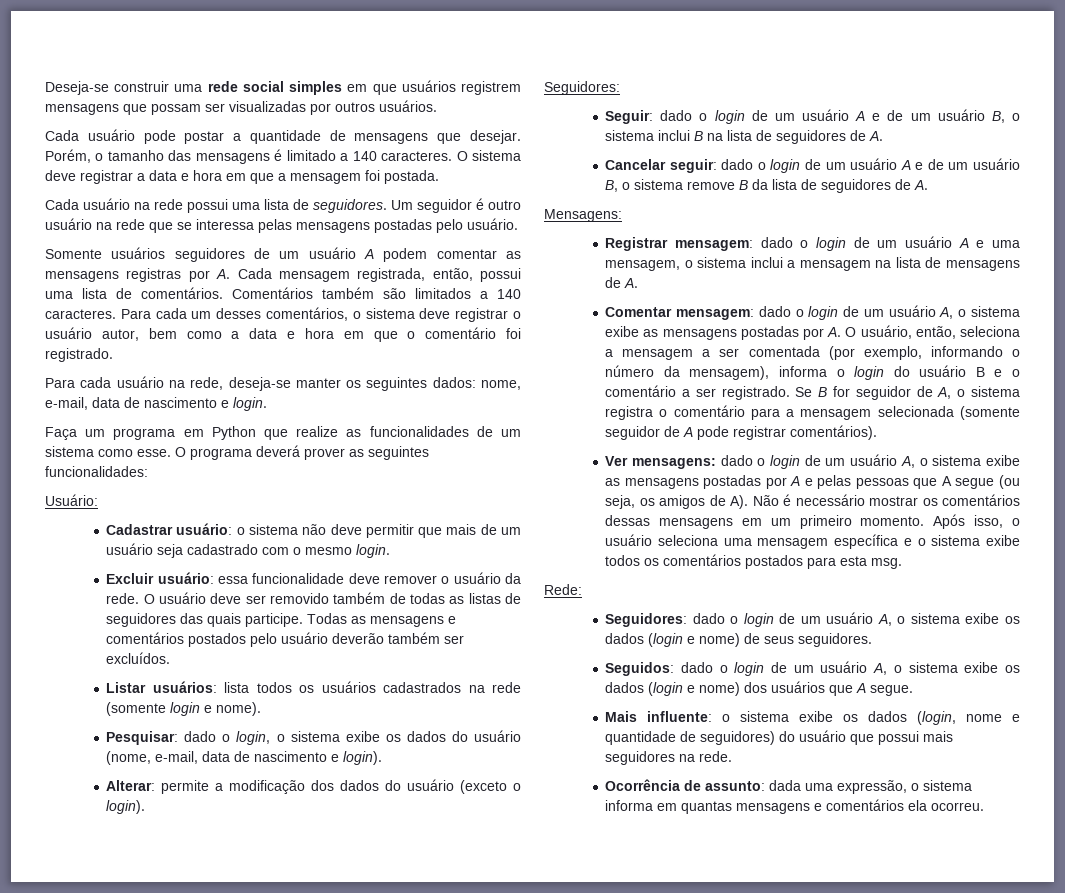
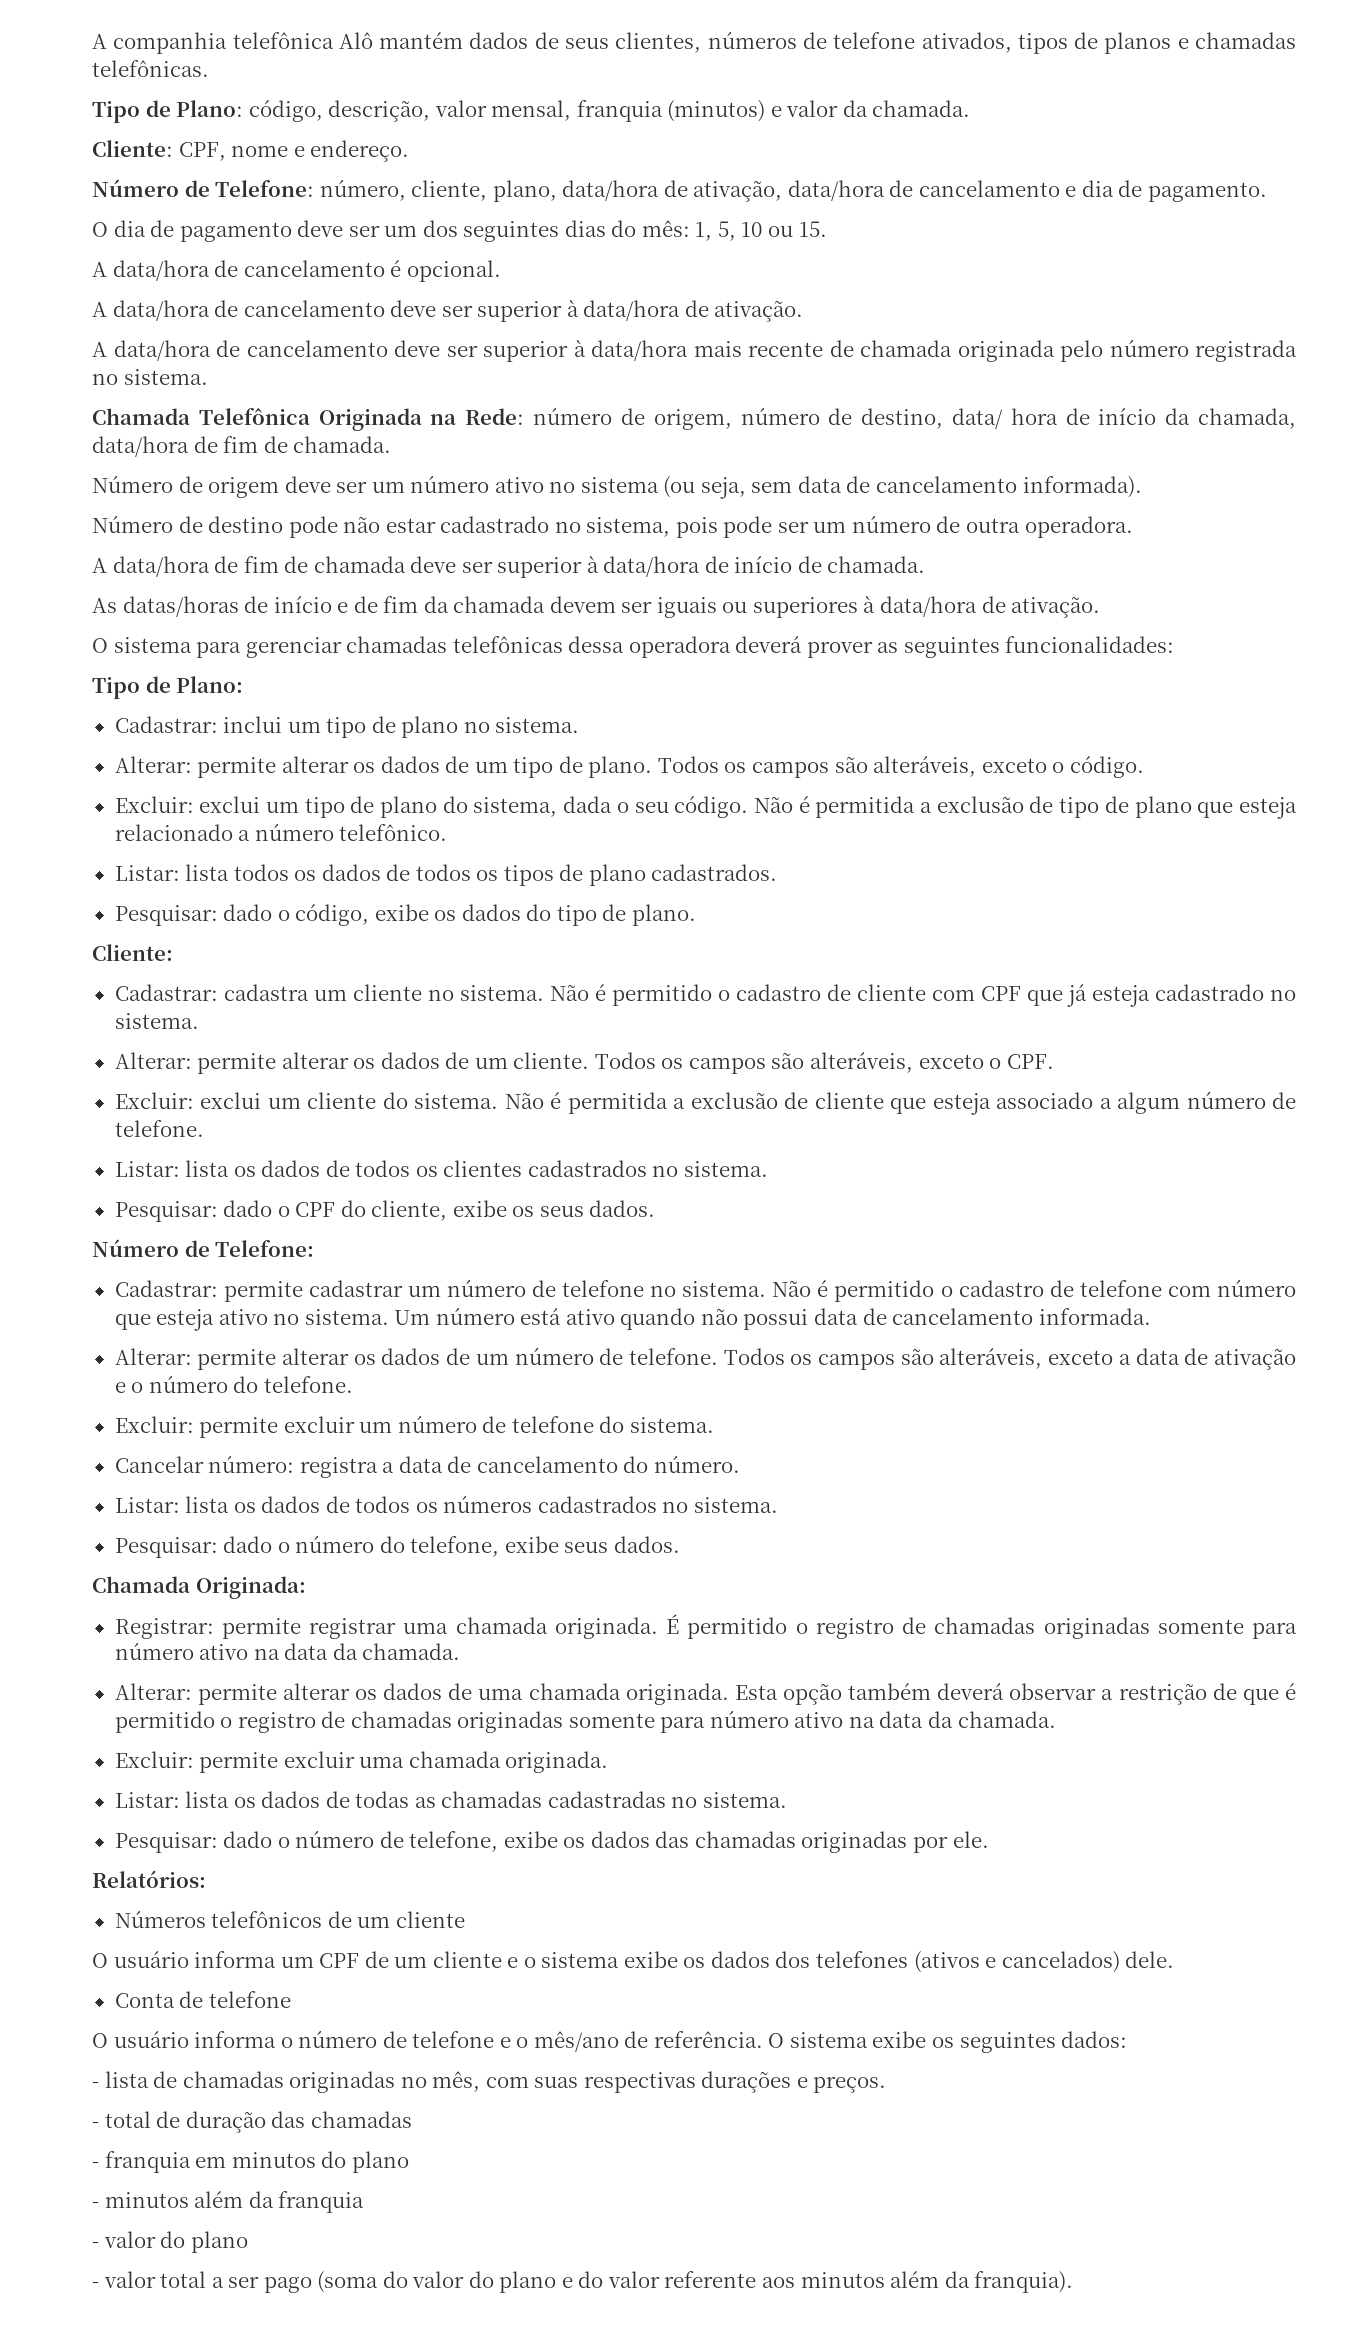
- Deseja-se construir uma rede social simples em que usuários registrem mensagens que possam ser visualizadas por outros usuários.
- Cada usuário pode postar a quantidade de mensagens que desejar. Porém, o tamanho das mensagens é limitado a 140 caracteres. O sistema deve registrar a data e hora em que a mensagem foi postada.
- Cada usuário na rede possui uma lista de seguidores. Um seguidor é outro usuário na rede que se interessa pelas mensagens postadas pelo usuário.
- Somente usuários seguidores de um usuário A podem comentar as mensagens registras por A. Cada mensagem registrada, então, possui uma lista de comentários. Comentários também são limitados a 140 caracteres. Para cada um desses comentários, o sistema deve registrar o usuário autor, bem como a data e hora em que o comentário foi registrado.
- Para cada usuário na rede, deseja-se manter os seguintes dados: nome, e-mail, data de nascimento e login.
- Faça um programa em Python que realize as funcionalidades de um sistema como esse. O programa deverá prover as seguintes funcionalidades:
- Usuário:
- Cadastrar usuário: o sistema não deve permitir que mais de um usuário seja cadastrado com o mesmo login.
- Excluir usuário: essa funcionalidade deve remover o usuário da rede. O usuário deve ser removido também de todas as listas de seguidores das quais participe. Todas as mensagens e comentários postados pelo usuário deverão também ser excluídos.
- Listar usuários: lista todos os usuários cadastrados na rede (somente login e nome).
- Pesquisar: dado o login, o sistema exibe os dados do usuário (nome, e-mail, data de nascimento e login).
- Alterar: permite a modificação dos dados do usuário (exceto o login).
- Seguidores:
- Seguir: dado o login de um usuário A e de um usuário B, o sistema inclui B na lista de seguidores de A.
- Cancelar seguir: dado o login de um usuário A e de um usuário B, o sistema remove B da lista de seguidores de A.
- Mensagens:
- Registrar mensagem: dado o login de um usuário A e uma mensagem, o sistema inclui a mensagem na lista de mensagens de A.
- Comentar mensagem: dado o login de um usuário A, o sistema exibe as mensagens postadas por A. O usuário, então, seleciona a mensagem a ser comentada (por exemplo, informando o número da mensagem), informa o login do usuário B e o comentário a ser registrado. Se B for seguidor de A, o sistema registra o comentário para a mensagem selecionada (somente seguidor de A pode registrar comentários).
- Ver mensagens: dado o login de um usuário A, o sistema exibe as mensagens postadas por A e pelas pessoas que A segue (ou seja, os amigos de A). Não é necessário mostrar os comentários dessas mensagens em um primeiro momento. Após isso, o usuário seleciona uma mensagem específica e o sistema exibe todos os comentários postados para esta msg.
- Rede:
- Seguidores: dado o login de um usuário A, o sistema exibe os dados (login e nome) de seus seguidores.
- Seguidos: dado o login de um usuário A, o sistema exibe os dados (login e nome) dos usuários que A segue.
- Mais influente: o sistema exibe os dados (login, nome e quantidade de seguidores) do usuário que possui mais seguidores na rede.
- Ocorrência de assunto: dada uma expressão, o sistema informa em quantas mensagens e comentários ela ocorreu.
+ A companhia telefônica Alô mantém dados de seus clientes, números de telefone ativados, tipos de planos e chamadas telefônicas.
+ Tipo de Plano: código, descrição, valor mensal, franquia (minutos) e valor da chamada.
+ Cliente: CPF, nome e endereço.
+ Número de Telefone: número, cliente, plano, data/hora de ativação, data/hora de cancelamento e dia de pagamento.
+ O dia de pagamento deve ser um dos seguintes dias do mês: 1, 5, 10 ou 15.
+ A data/hora de cancelamento é opcional.
+ A data/hora de cancelamento deve ser superior à data/hora de ativação.
+ A data/hora de cancelamento deve ser superior à data/hora mais recente de chamada originada pelo número registrada no sistema.
+ Chamada Telefônica Originada na Rede: número de origem, número de destino, data/ hora de início da chamada, data/hora de fim de chamada.
+ Número de origem deve ser um número ativo no sistema (ou seja, sem data de cancelamento informada).
+ Número de destino pode não estar cadastrado no sistema, pois pode ser um número de outra operadora.
+ A data/hora de fim de chamada deve ser superior à data/hora de início de chamada.
+ As datas/horas de início e de fim da chamada devem ser iguais ou superiores à data/hora de ativação.
+ O sistema para gerenciar chamadas telefônicas dessa operadora deverá prover as seguintes funcionalidades:
+ Tipo de Plano:
+ Cadastrar: inclui um tipo de plano no sistema.
+ Alterar: permite alterar os dados de um tipo de plano. Todos os campos são alteráveis, exceto o código.
+ Excluir: exclui um tipo de plano do sistema, dada o seu código. Não é permitida a exclusão de tipo de plano que esteja relacionado a número telefônico.
+ Listar: lista todos os dados de todos os tipos de plano cadastrados.
+ Pesquisar: dado o código, exibe os dados do tipo de plano.
+ Cliente:
+ Cadastrar: cadastra um cliente no sistema. Não é permitido o cadastro de cliente com CPF que já esteja cadastrado no sistema.
+ Alterar: permite alterar os dados de um cliente. Todos os campos são alteráveis, exceto o CPF.
+ Excluir: exclui um cliente do sistema. Não é permitida a exclusão de cliente que esteja associado a algum número de telefone.
+ Listar: lista os dados de todos os clientes cadastrados no sistema.
+ Pesquisar: dado o CPF do cliente, exibe os seus dados.
+ Número de Telefone:
+ Cadastrar: permite cadastrar um número de telefone no sistema. Não é permitido o cadastro de telefone com número que esteja ativo no sistema. Um número está ativo quando não possui data de cancelamento informada.
+ Alterar: permite alterar os dados de um número de telefone. Todos os campos são alteráveis, exceto a data de ativação e o número do telefone.
+ Excluir: permite excluir um número de telefone do sistema.
+ Cancelar número: registra a data de cancelamento do número.
+ Listar: lista os dados de todos os números cadastrados no sistema.
+ Pesquisar: dado o número do telefone, exibe seus dados.
+ Chamada Originada:
+ Registrar: permite registrar uma chamada originada. É permitido o registro de chamadas originadas somente para número ativo na data da chamada.
+ Alterar: permite alterar os dados de uma chamada originada. Esta opção também deverá observar a restrição de que é permitido o registro de chamadas originadas somente para número ativo na data da chamada.
+ Excluir: permite excluir uma chamada originada.
+ Listar: lista os dados de todas as chamadas cadastradas no sistema.
+ Pesquisar: dado o número de telefone, exibe os dados das chamadas originadas por ele.
+ Relatórios:
+ Números telefônicos de um cliente
+ O usuário informa um CPF de um cliente e o sistema exibe os dados dos telefones (ativos e cancelados) dele.
+ Conta de telefone
+ O usuário informa o número de telefone e o mês/ano de referência. O sistema exibe os seguintes dados:
+ - lista de chamadas originadas no mês, com suas respectivas durações e preços.
+ - total de duração das chamadas
+ - franquia em minutos do plano
+ - minutos além da franquia
+ - valor do plano
+ - valor total a ser pago (soma do valor do plano e do valor referente aos minutos além da franquia).

